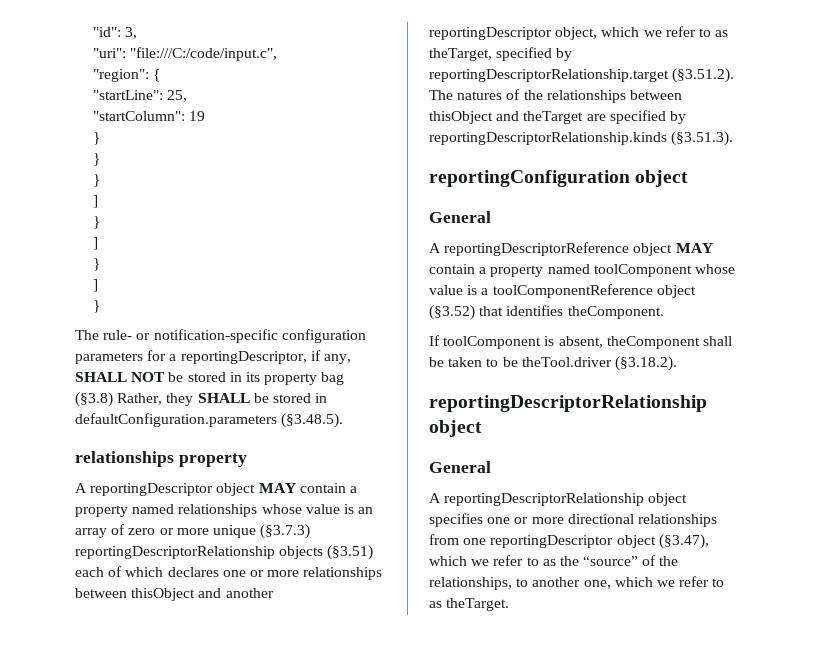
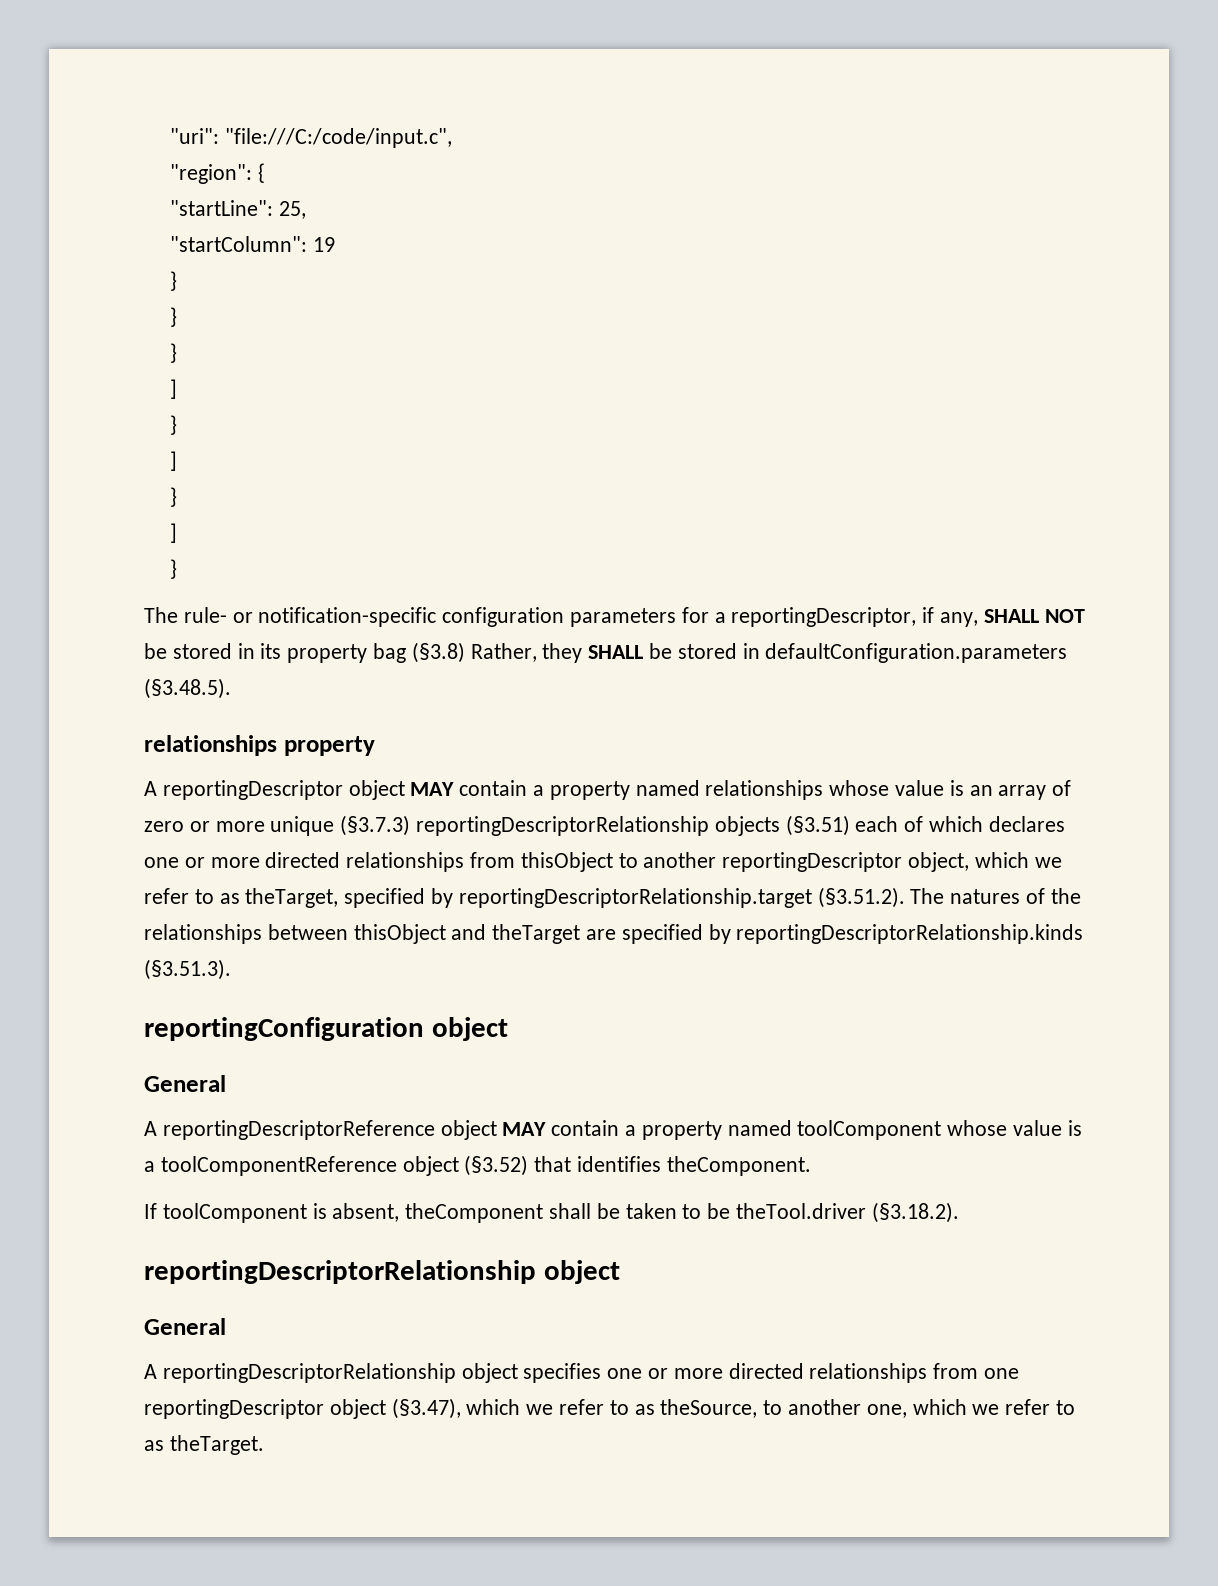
- "id": 3,
- A reportingDescriptor object MAY contain a property named relationships whose value is an array of zero or more unique (§3.7.3) reportingDescriptorRelationship objects (§3.51) each of which declares one or more relationships between thisObject and another reportingDescriptor object, which we refer to as theTarget, specified by reportingDescriptorRelationship.target (§3.51.2). The natures of the relationships between thisObject and theTarget are specified by reportingDescriptorRelationship.kinds (§3.51.3).
+ A reportingDescriptor object MAY contain a property named relationships whose value is an array of zero or more unique (§3.7.3) reportingDescriptorRelationship objects (§3.51) each of which declares one or more directed relationships from thisObject to another reportingDescriptor object, which we refer to as theTarget, specified by reportingDescriptorRelationship.target (§3.51.2). The natures of the relationships between thisObject and theTarget are specified by reportingDescriptorRelationship.kinds (§3.51.3).
- A reportingDescriptorRelationship object specifies one or more directional relationships from one reportingDescriptor object (§3.47), which we refer to as the “source” of the relationships, to another one, which we refer to as theTarget.
+ A reportingDescriptorRelationship object specifies one or more directed relationships from one reportingDescriptor object (§3.47), which we refer to as theSource, to another one, which we refer to as theTarget.

